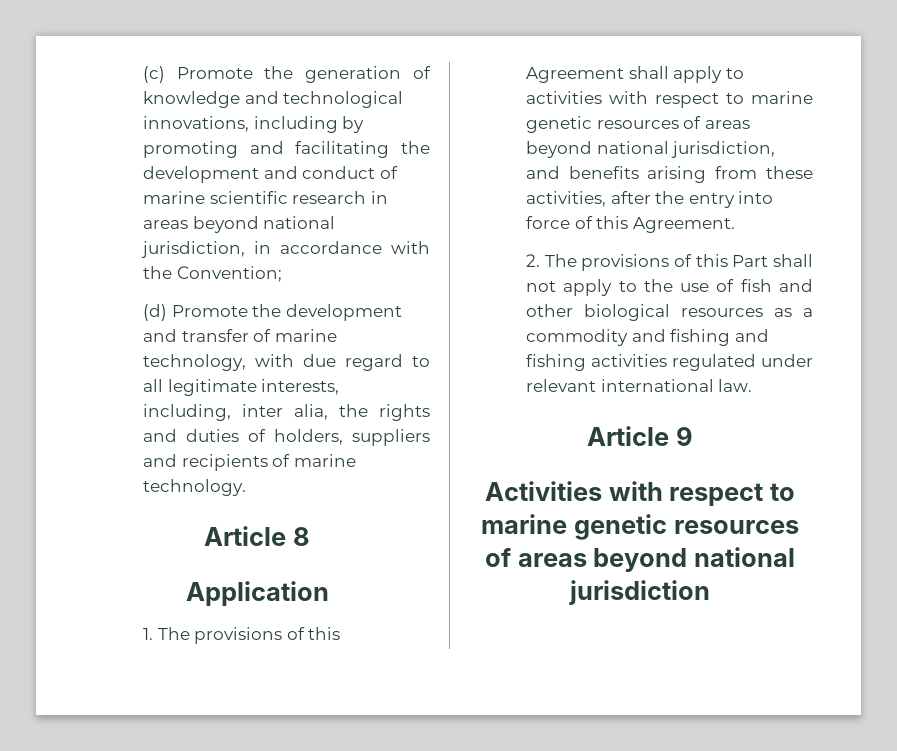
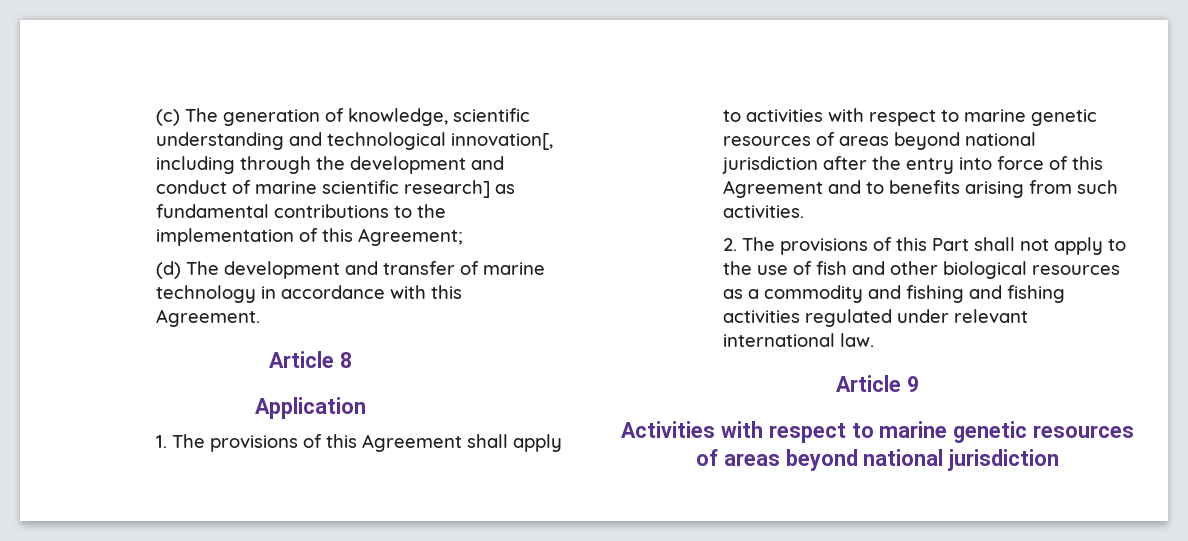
- (c) Promote the generation of knowledge and technological innovations, including by promoting and facilitating the development and conduct of marine scientific research in areas beyond national jurisdiction, in accordance with the Convention;
+ (c) The generation of knowledge, scientific understanding and technological innovation[, including through the development and conduct of marine scientific research] as fundamental contributions to the implementation of this Agreement;
- (d) Promote the development and transfer of marine technology, with due regard to all legitimate interests, including, inter alia, the rights and duties of holders, suppliers and recipients of marine technology.
+ (d) The development and transfer of marine technology in accordance with this Agreement.
- 1. The provisions of this Agreement shall apply to activities with respect to marine genetic resources of areas beyond national jurisdiction, and benefits arising from these activities, after the entry into force of this Agreement.
+ 1. The provisions of this Agreement shall apply to activities with respect to marine genetic resources of areas beyond national jurisdiction after the entry into force of this Agreement and to benefits arising from such activities.

